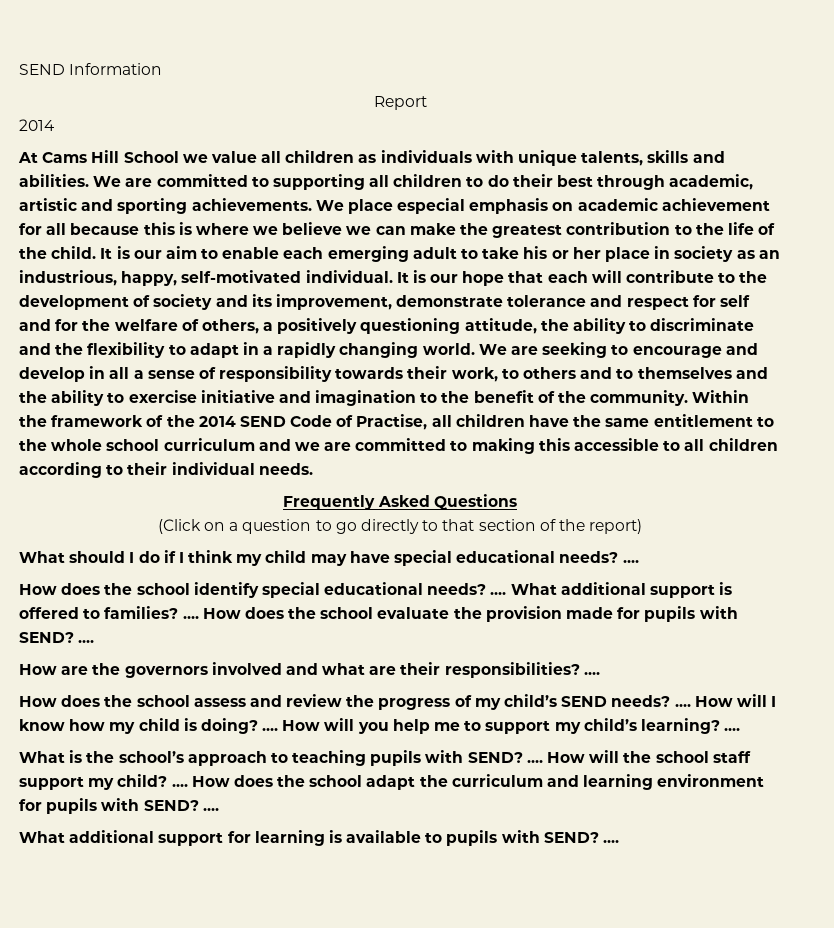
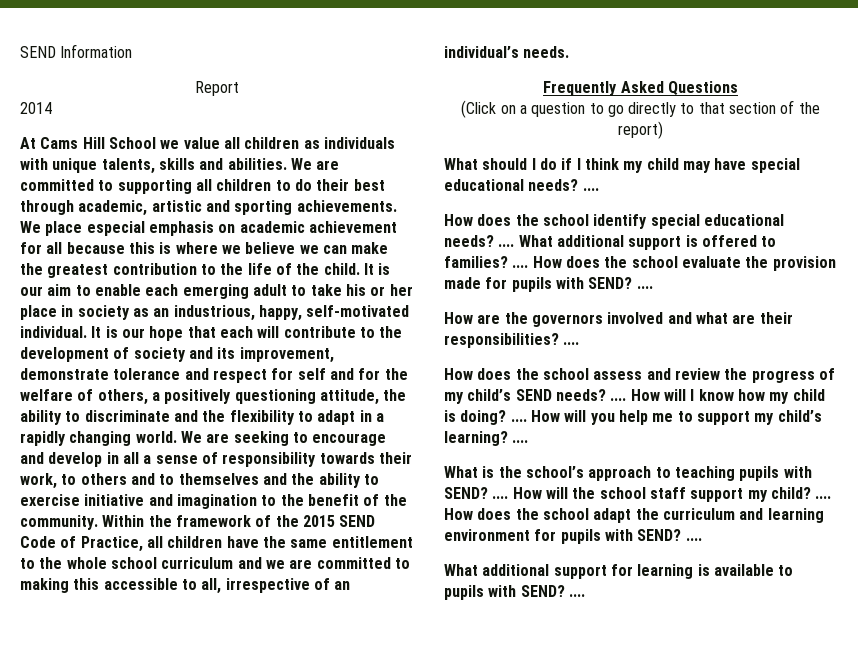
- Within the framework of the 2014 SEND Code of Practise, all children have the same entitlement to the whole school curriculum and we are committed to making this accessible to all children according to their individual needs.
+ Within the framework of the 2015 SEND Code of Practice, all children have the same entitlement to the whole school curriculum and we are committed to making this accessible to all, irrespective of an individual’s needs.

